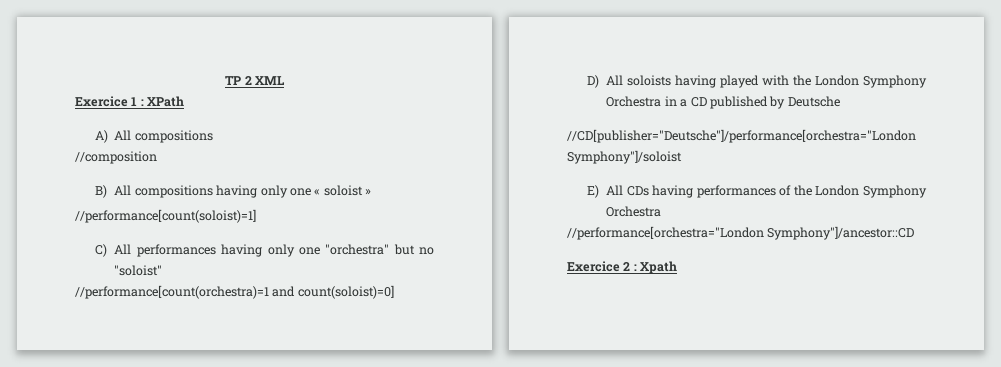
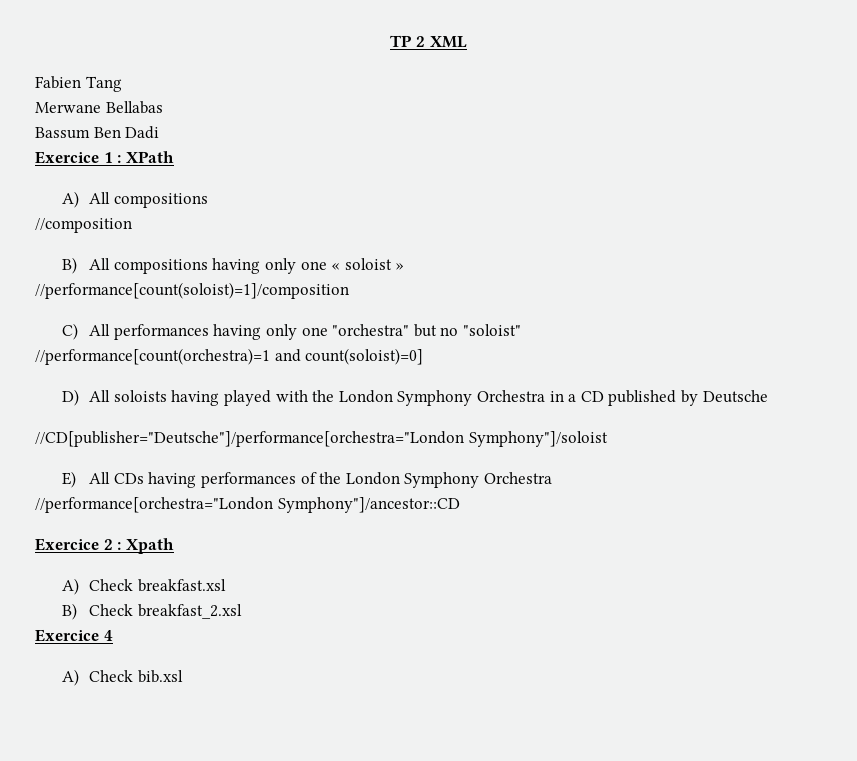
+ Fabien Tang
+ Merwane Bellabas
+ Bassum Ben Dadi
- //performance[count(soloist)=1]
+ //performance[count(soloist)=1]/composition
+ A) Check breakfast.xsl
+ B) Check breakfast_2.xsl
+ Exercice 4
+ A) Check bib.xsl

